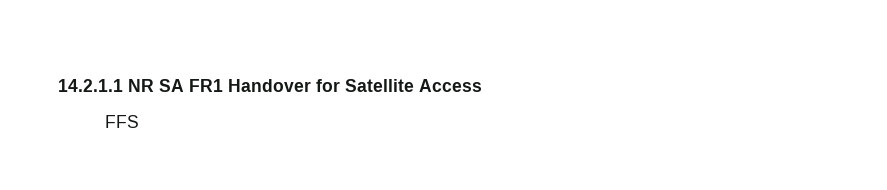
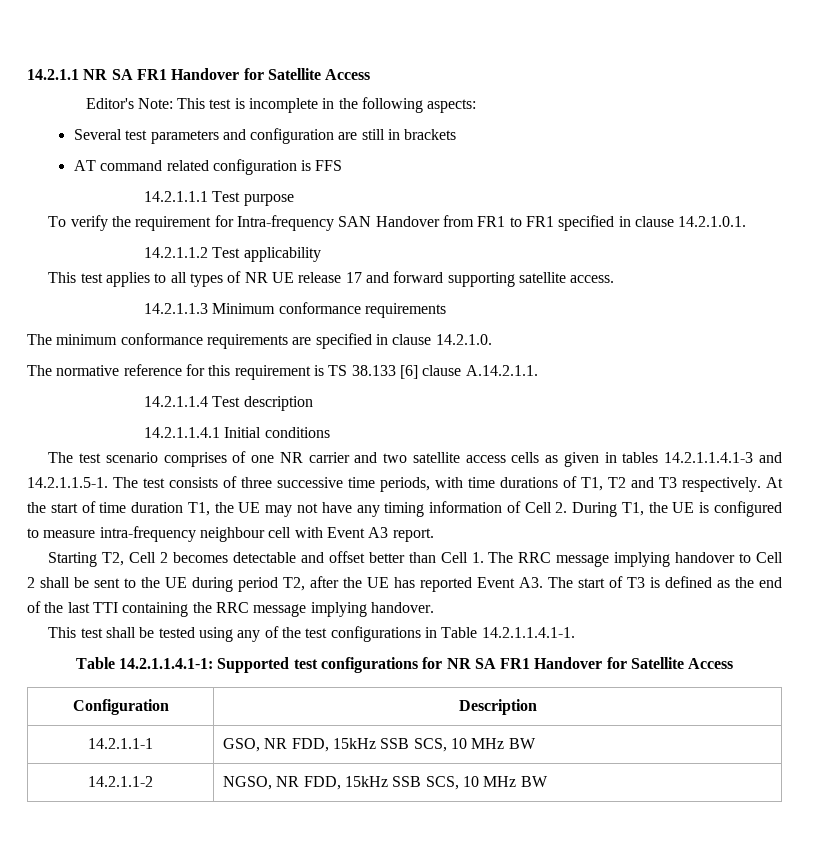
- FFS
+ Editor's Note: This test is incomplete in the following aspects:
+ Several test parameters and configuration are still in brackets
+ AT command related configuration is FFS
+ 14.2.1.1.1 Test purpose
+ To verify the requirement for Intra-frequency SAN Handover from FR1 to FR1 specified in clause 14.2.1.0.1.
+ 14.2.1.1.2 Test applicability
+ This test applies to all types of NR UE release 17 and forward supporting satellite access.
+ 14.2.1.1.3 Minimum conformance requirements
+ The minimum conformance requirements are specified in clause 14.2.1.0.
+ The normative reference for this requirement is TS 38.133 [6] clause A.14.2.1.1.
+ 14.2.1.1.4 Test description
+ 14.2.1.1.4.1 Initial conditions
+ The test scenario comprises of one NR carrier and two satellite access cells as given in tables 14.2.1.1.4.1-3 and 14.2.1.1.5-1. The test consists of three successive time periods, with time durations of T1, T2 and T3 respectively. At the start of time duration T1, the UE may not have any timing information of Cell 2. During T1, the UE is configured to measure intra-frequency neighbour cell with Event A3 report.
+ Starting T2, Cell 2 becomes detectable and offset better than Cell 1. The RRC message implying handover to Cell 2 shall be sent to the UE during period T2, after the UE has reported Event A3. The start of T3 is defined as the end of the last TTI containing the RRC message implying handover.
+ This test shall be tested using any of the test configurations in Table 14.2.1.1.4.1-1.
+ Table 14.2.1.1.4.1-1: Supported test configurations for NR SA FR1 Handover for Satellite Access
+ Configuration | Description
+ 14.2.1.1-1 | GSO, NR FDD, 15kHz SSB SCS, 10 MHz BW
+ 14.2.1.1-2 | NGSO, NR FDD, 15kHz SSB SCS, 10 MHz BW

